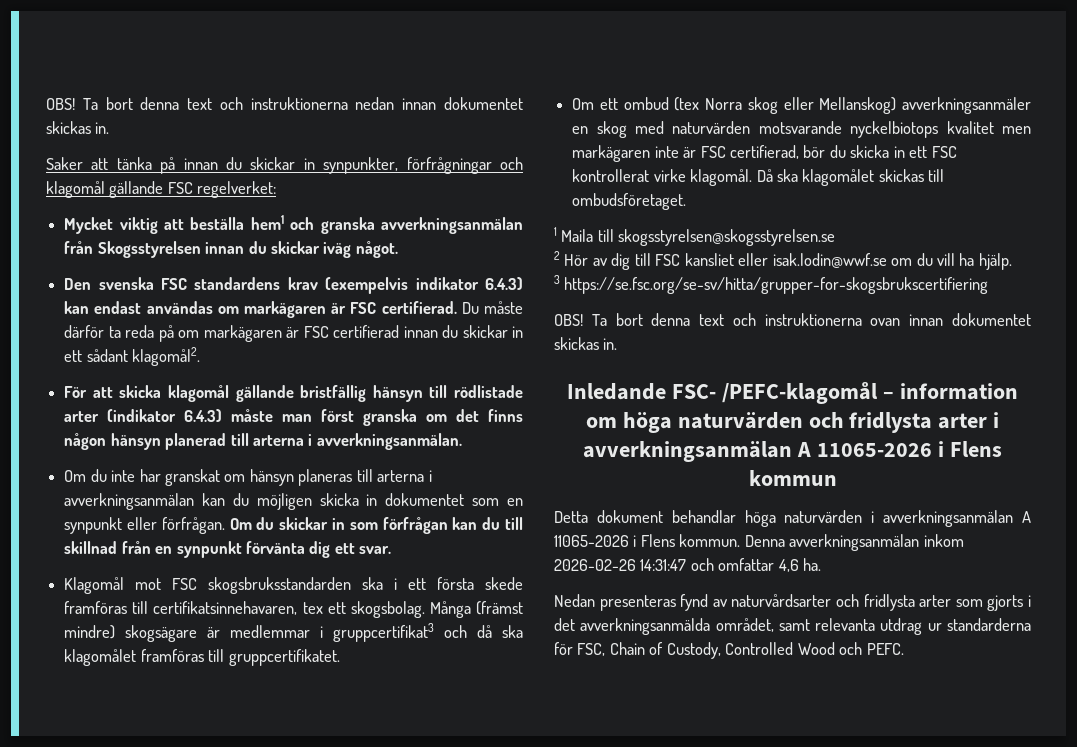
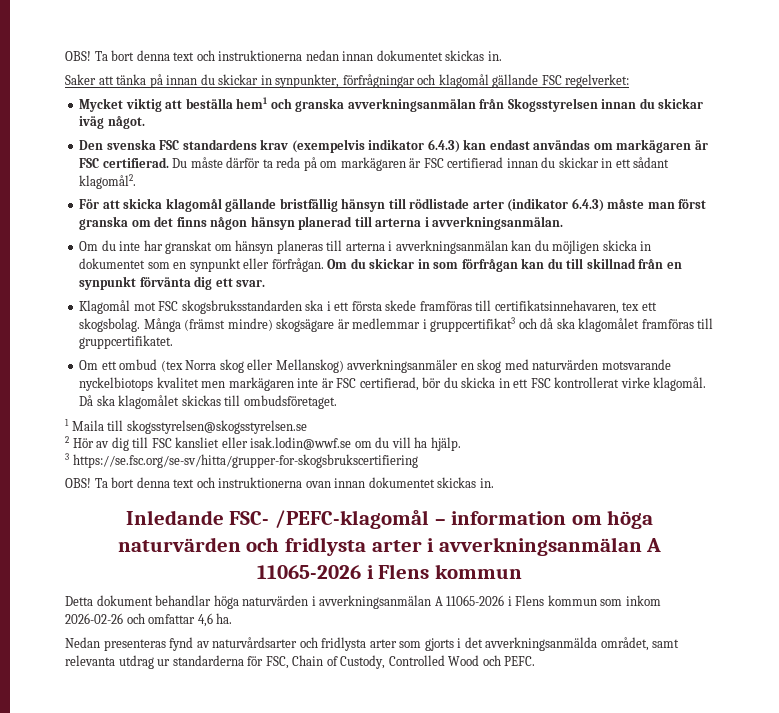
- Detta dokument behandlar höga naturvärden i avverkningsanmälan A 11065-2026 i Flens kommun. Denna avverkningsanmälan inkom 2026-02-26 14:31:47 och omfattar 4,6 ha.
+ Detta dokument behandlar höga naturvärden i avverkningsanmälan A 11065-2026 i Flens kommun som inkom 2026-02-26 och omfattar 4,6 ha.

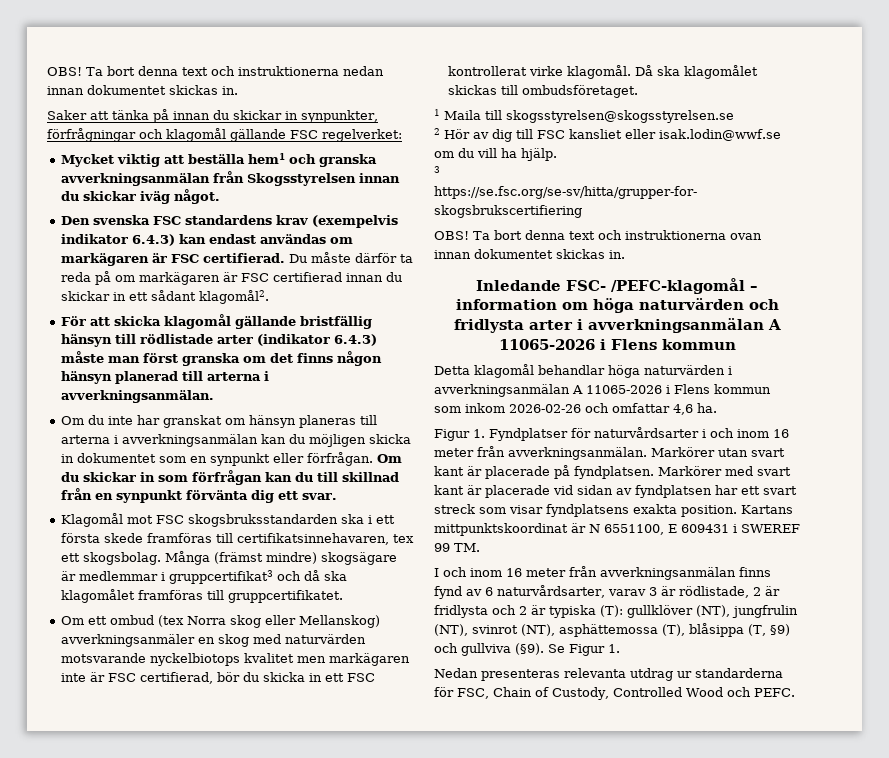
- Detta dokument behandlar höga naturvärden i avverkningsanmälan A 11065-2026 i Flens kommun som inkom 2026-02-26 och omfattar 4,6 ha.
+ Detta klagomål behandlar höga naturvärden i avverkningsanmälan A 11065-2026 i Flens kommun som inkom 2026-02-26 och omfattar 4,6 ha.
- Nedan presenteras fynd av naturvårdsarter och fridlysta arter som gjorts i det avverkningsanmälda området, samt relevanta utdrag ur standarderna för FSC, Chain of Custody, Controlled Wood och PEFC.
+ Figur 1. Fyndplatser för naturvårdsarter i och inom 16 meter från avverkningsanmälan. Markörer utan svart kant är placerade på fyndplatsen. Markörer med svart kant är placerade vid sidan av fyndplatsen har ett svart streck som visar fyndplatsens exakta position. Kartans mittpunktskoordinat är N 6551100, E 609431 i SWEREF 99 TM.
+ I och inom 16 meter från avverkningsanmälan finns fynd av 6 naturvårdsarter, varav 3 är rödlistade, 2 är fridlysta och 2 är typiska (T): gullklöver (NT), jungfrulin (NT), svinrot (NT), asphättemossa (T), blåsippa (T, §9) och gullviva (§9). Se Figur 1.
+ Nedan presenteras relevanta utdrag ur standarderna för FSC, Chain of Custody, Controlled Wood och PEFC.

